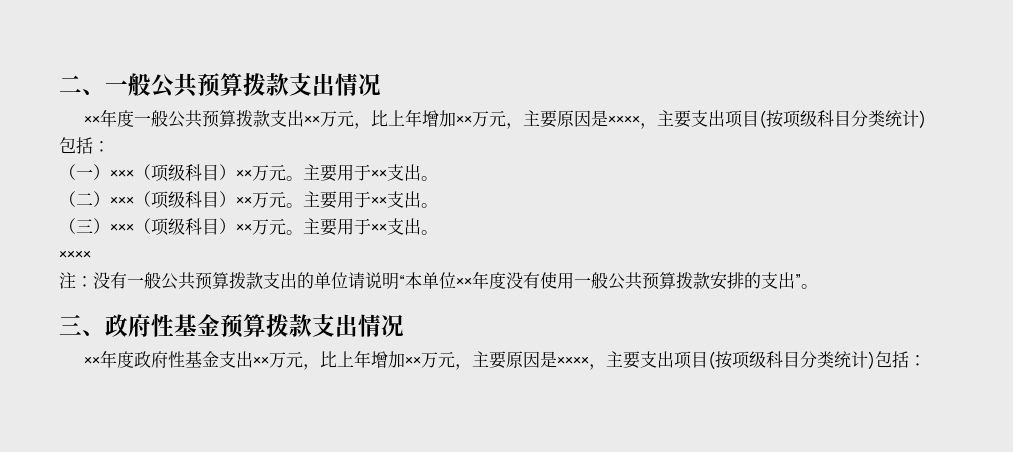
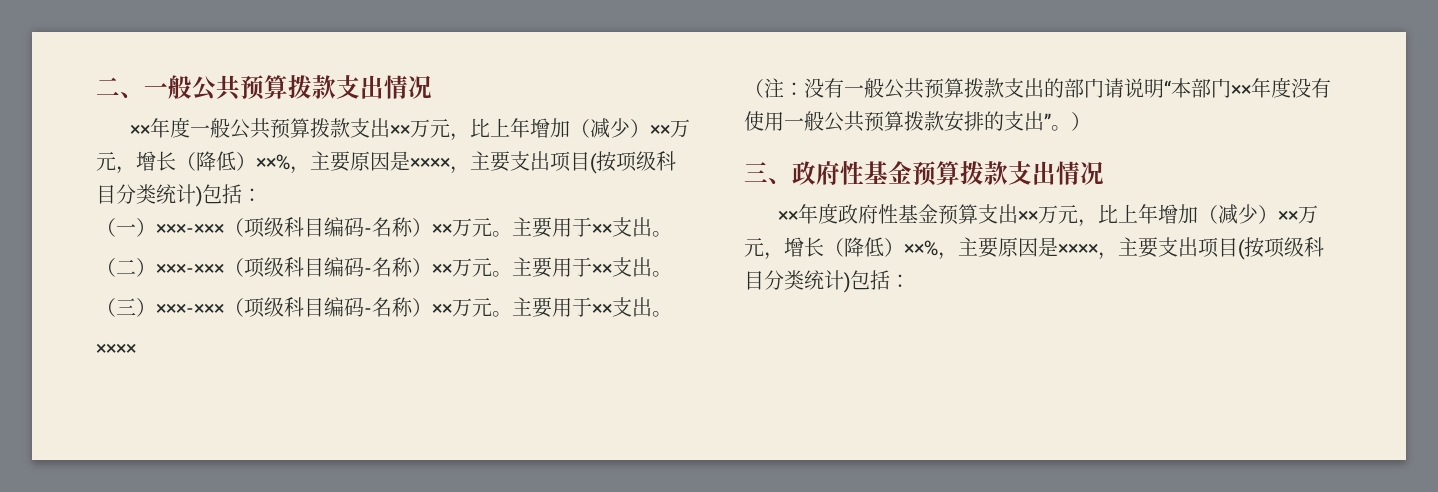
- ××年度一般公共预算拨款支出××万元，比上年增加××万元，主要原因是××××，主要支出项目(按项级科目分类统计)包括：
+ ××年度一般公共预算拨款支出××万元，比上年增加（减少）××万元，增长（降低）××%，主要原因是××××，主要支出项目(按项级科目分类统计)包括：
- （一）×××（项级科目）××万元。
+ （一）×××-×××（项级科目编码-名称）××万元。
- （二）×××（项级科目）××万元。
+ （二）×××-×××（项级科目编码-名称）××万元。
- （三）×××（项级科目）××万元。
+ （三）×××-×××（项级科目编码-名称）××万元。
- 注：没有一般公共预算拨款支出的单位请说明“本单位××年度没有使用一般公共预算拨款安排的支出”。
+ （注：没有一般公共预算拨款支出的部门请说明“本部门××年度没有使用一般公共预算拨款安排的支出”。）
- ××年度政府性基金支出××万元，比上年增加××万元，主要原因是××××，主要支出项目(按项级科目分类统计)包括：
+ ××年度政府性基金预算支出××万元，比上年增加（减少）××万元，增长（降低）××%，主要原因是××××，主要支出项目(按项级科目分类统计)包括：

